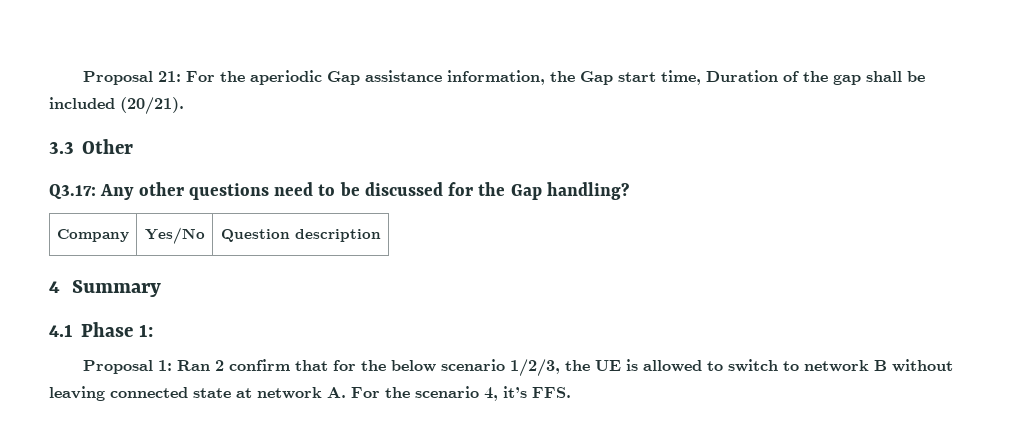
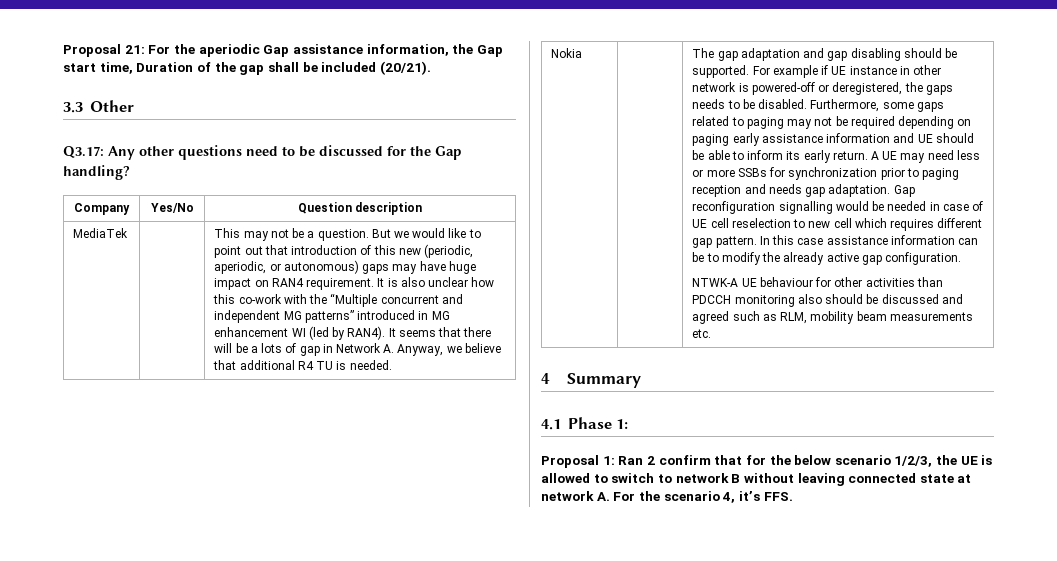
+ MediaTek | | This may not be a question. But we would like to point out that introduction of this new (periodic, aperiodic, or autonomous) gaps may have huge impact on RAN4 requirement. It is also unclear how this co-work with the “Multiple concurrent and independent MG patterns” introduced in MG enhancement WI (led by RAN4). It seems that there will be a lots of gap in Network A. Anyway, we believe that additional R4 TU is needed.
+ Nokia | | The gap adaptation and gap disabling should be supported. For example if UE instance in other network is powered-off or deregistered, the gaps needs to be disabled. Furthermore, some gaps related to paging may not be required depending on paging early assistance information and UE should be able to inform its early return. A UE may need less or more SSBs for synchronization prior to paging reception and needs gap adaptation. Gap reconfiguration signalling would be needed in case of UE cell reselection to new cell which requires different gap pattern. In this case assistance information can be to modify the already active gap configuration.
+ NTWK-A UE behaviour for other activities than PDCCH monitoring also should be discussed and agreed such as RLM, mobility beam measurements etc.

